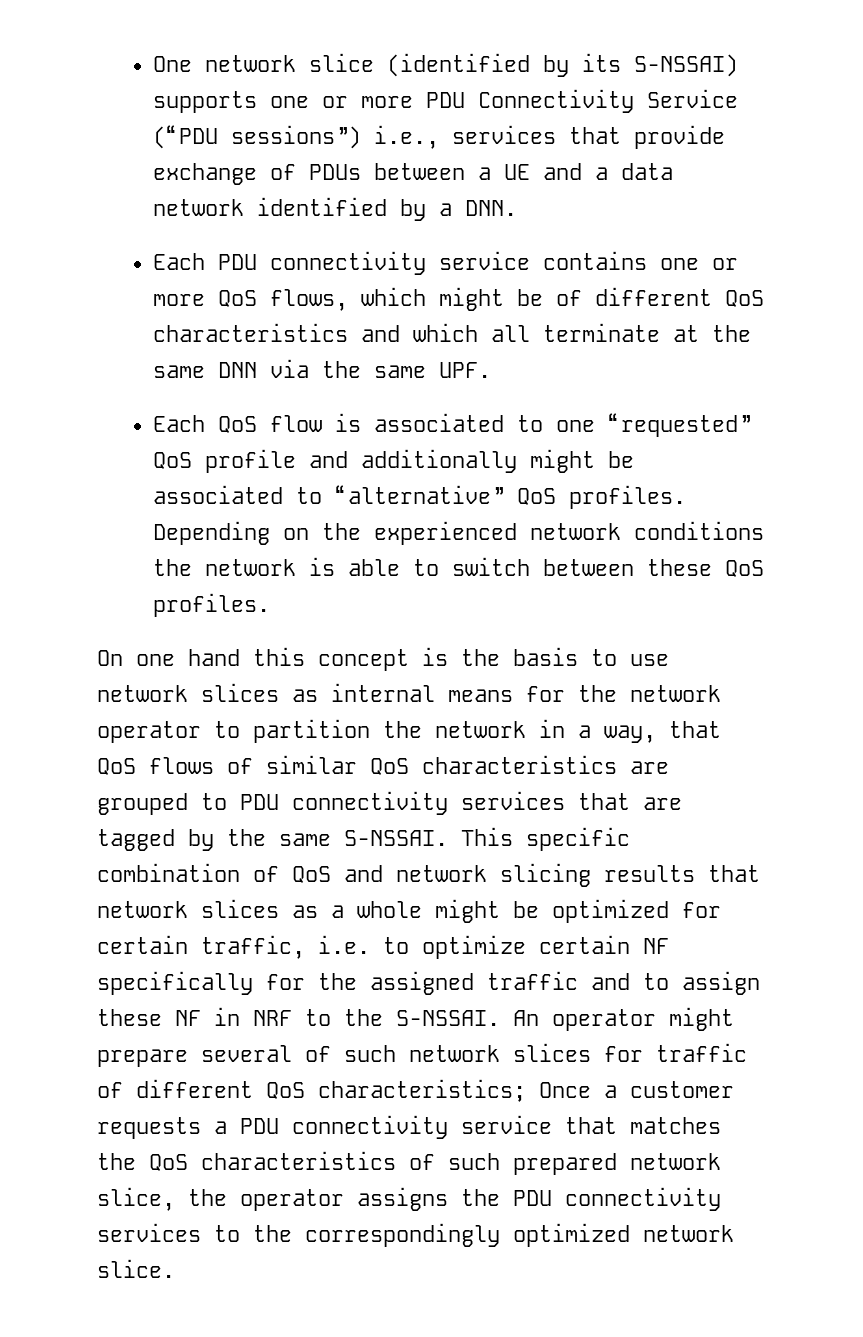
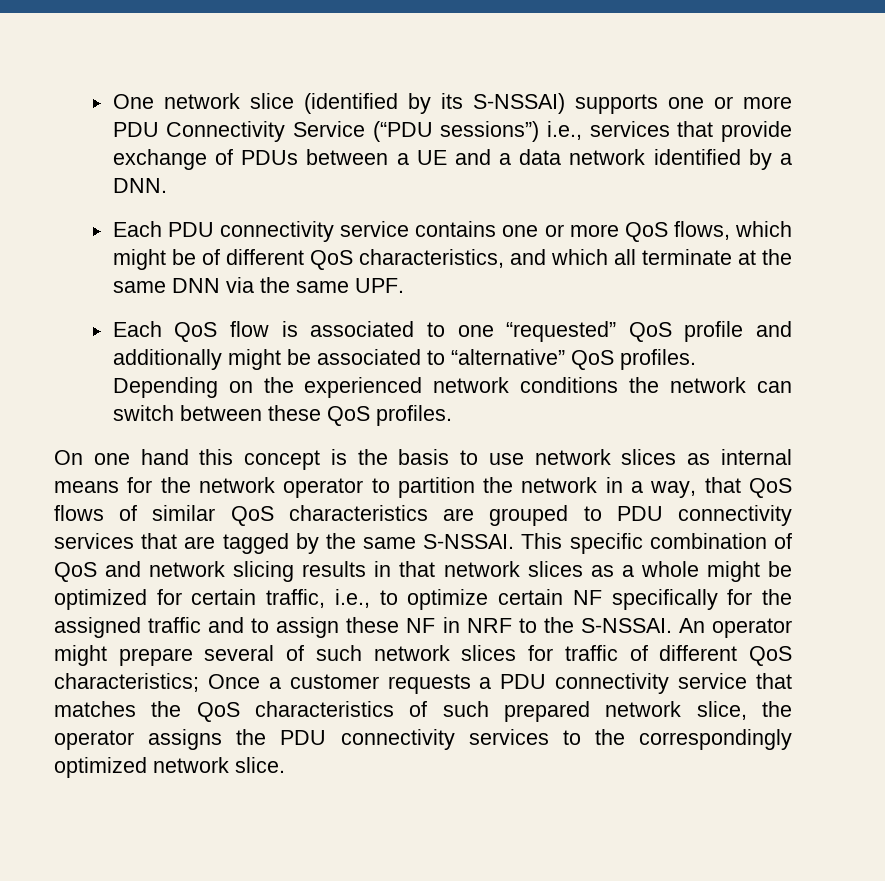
- Each PDU connectivity service contains one or more QoS flows, which might be of different QoS characteristics and which all terminate at the same DNN via the same UPF.
+ Each PDU connectivity service contains one or more QoS flows, which might be of different QoS characteristics, and which all terminate at the same DNN via the same UPF.
- Depending on the experienced network conditions the network is able to switch between these QoS profiles.
+ Depending on the experienced network conditions the network can switch between these QoS profiles.
- This specific combination of QoS and network slicing results that network slices as a whole might be optimized for certain traffic, i.e. to optimize certain NF specifically for the assigned traffic and to assign these NF in NRF to the S-NSSAI.
+ This specific combination of QoS and network slicing results in that network slices as a whole might be optimized for certain traffic, i.e., to optimize certain NF specifically for the assigned traffic and to assign these NF in NRF to the S-NSSAI.

